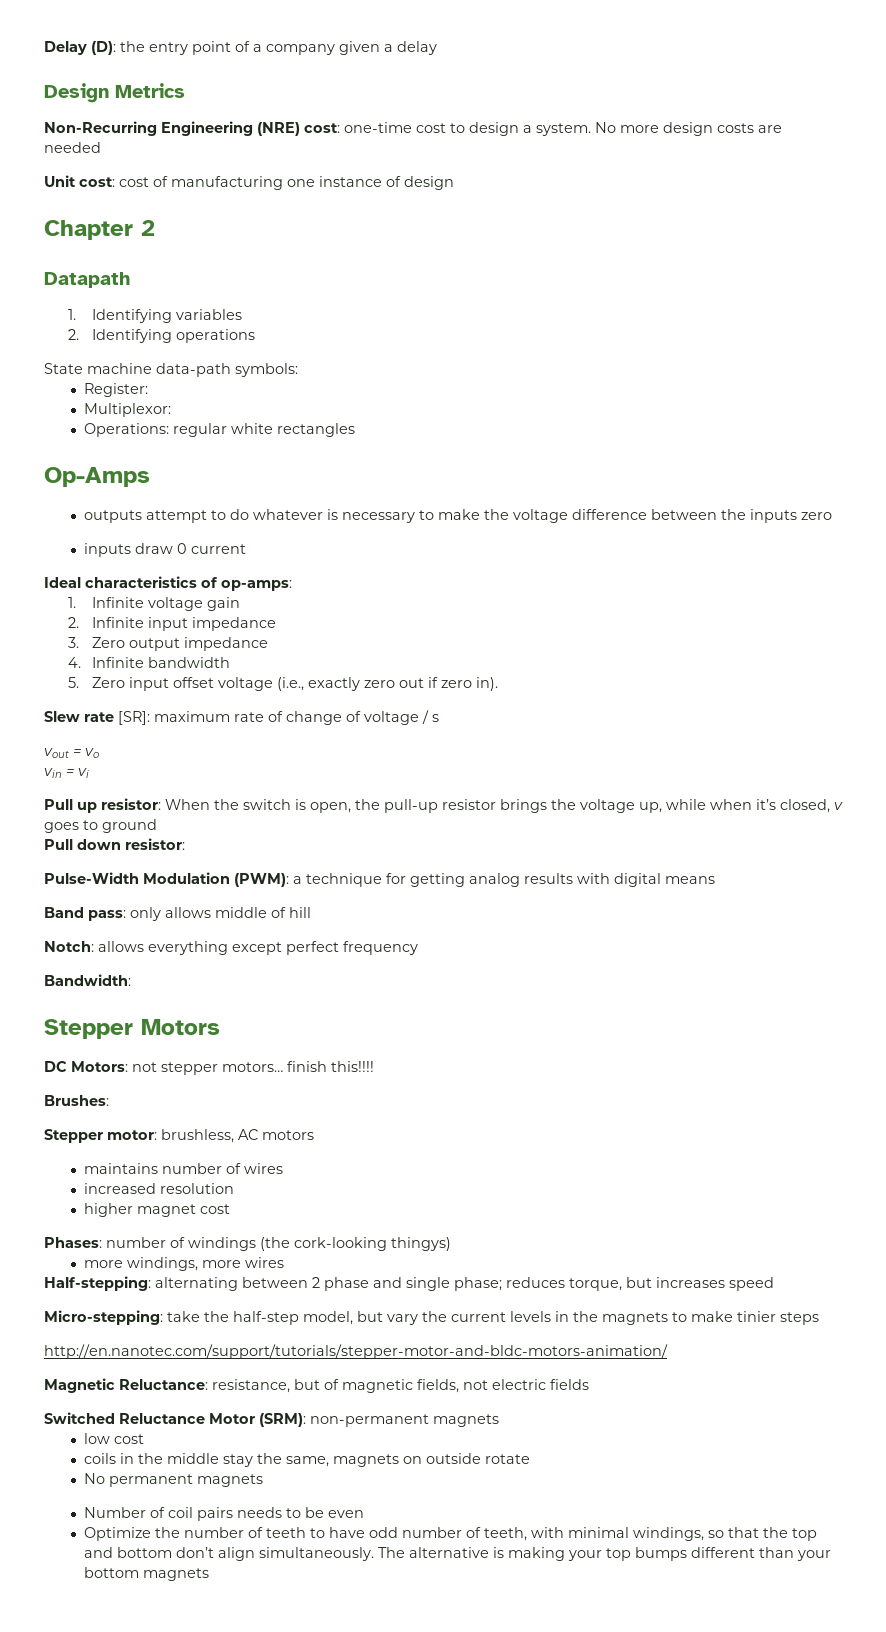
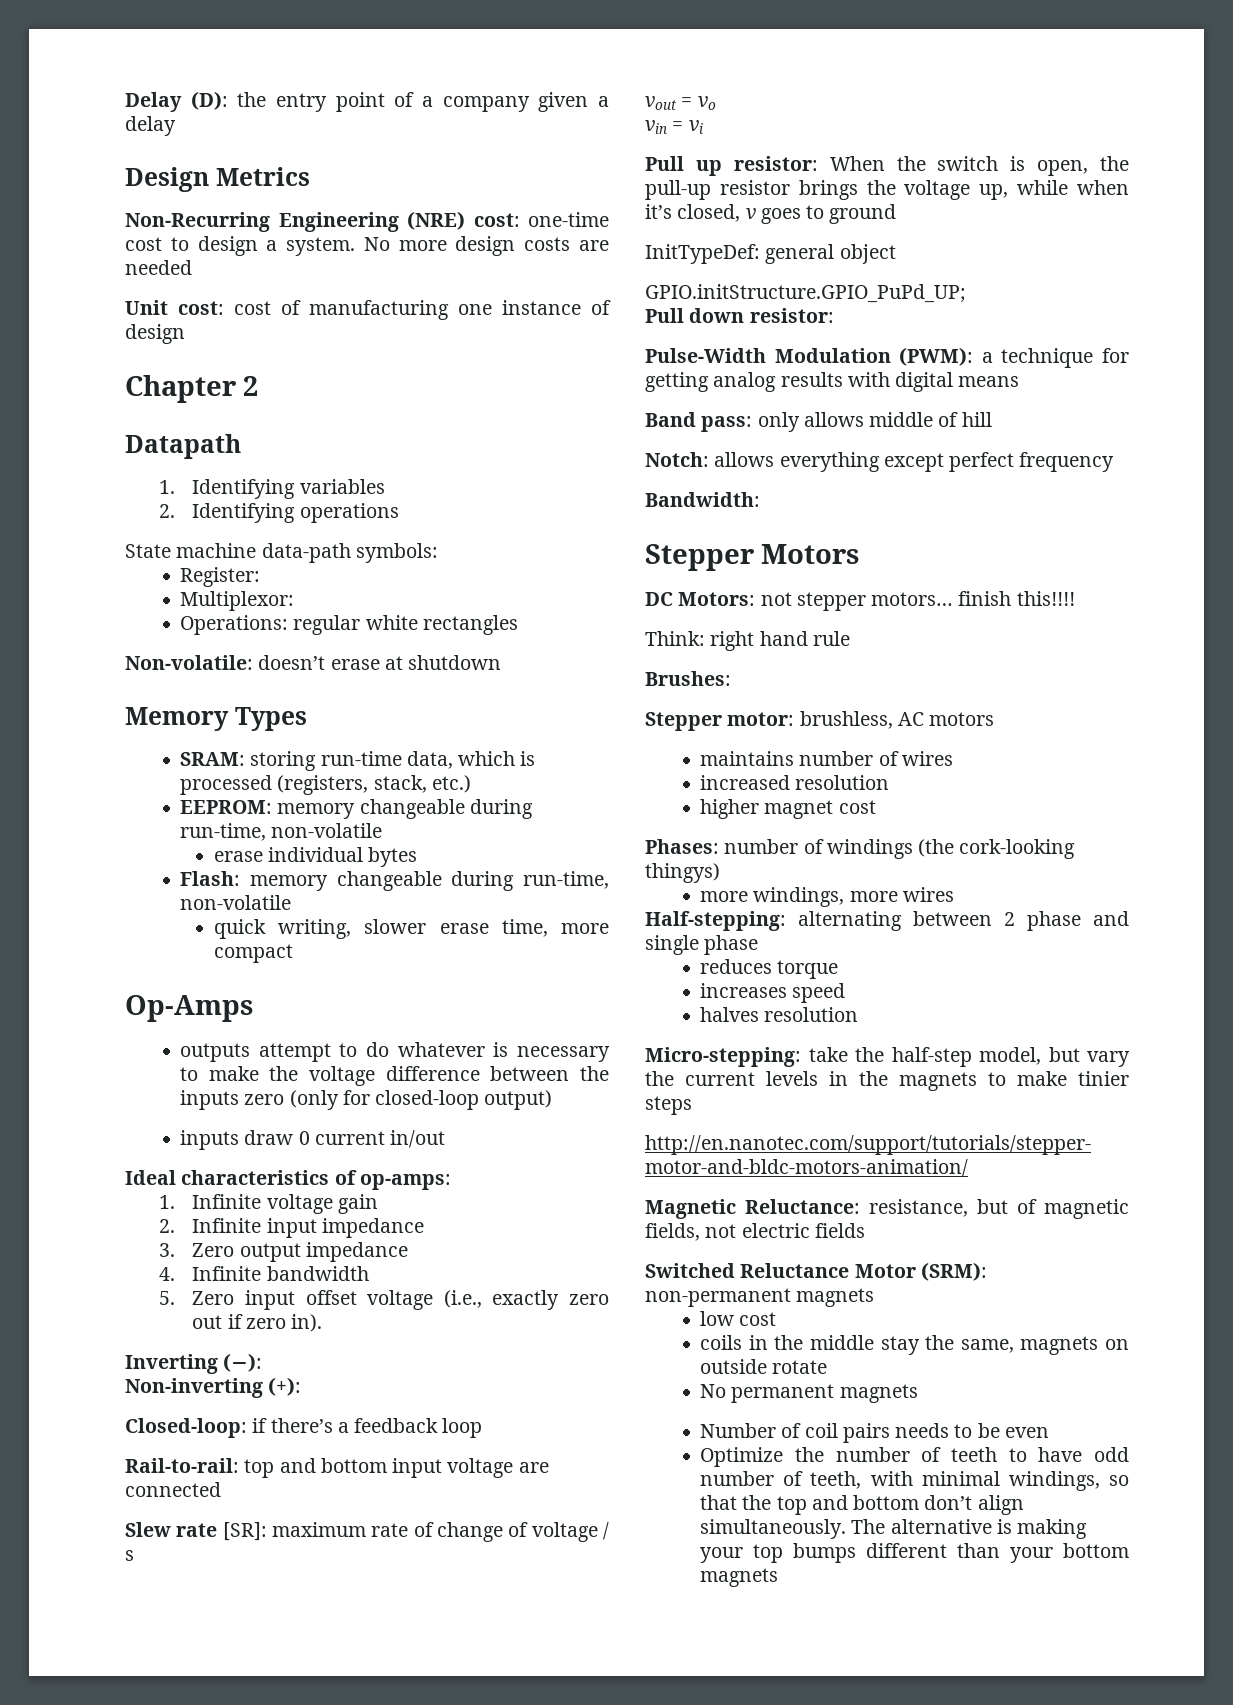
+ Non-volatile: doesn’t erase at shutdown
+ Memory Types
+ SRAM: storing run-time data, which is processed (registers, stack, etc.)
+ EEPROM: memory changeable during run-time, non-volatile
+ erase individual bytes
+ Flash: memory changeable during run-time, non-volatile
+ quick writing, slower erase time, more compact
- outputs attempt to do whatever is necessary to make the voltage difference between the inputs zero
+ outputs attempt to do whatever is necessary to make the voltage difference between the inputs zero (only for closed-loop output)
- inputs draw 0 current
+ inputs draw 0 current in/out
+ Inverting (−):
+ Non-inverting (+):
+ Closed-loop: if there’s a feedback loop
+ Rail-to-rail: top and bottom input voltage are connected
+ InitTypeDef: general object
+ GPIO.initStructure.GPIO_PuPd_UP;
+ Think: right hand rule
- Half-stepping: alternating between 2 phase and single phase; reduces torque, but increases speed
+ Half-stepping: alternating between 2 phase and single phase
+ reduces torque
+ increases speed
+ halves resolution

